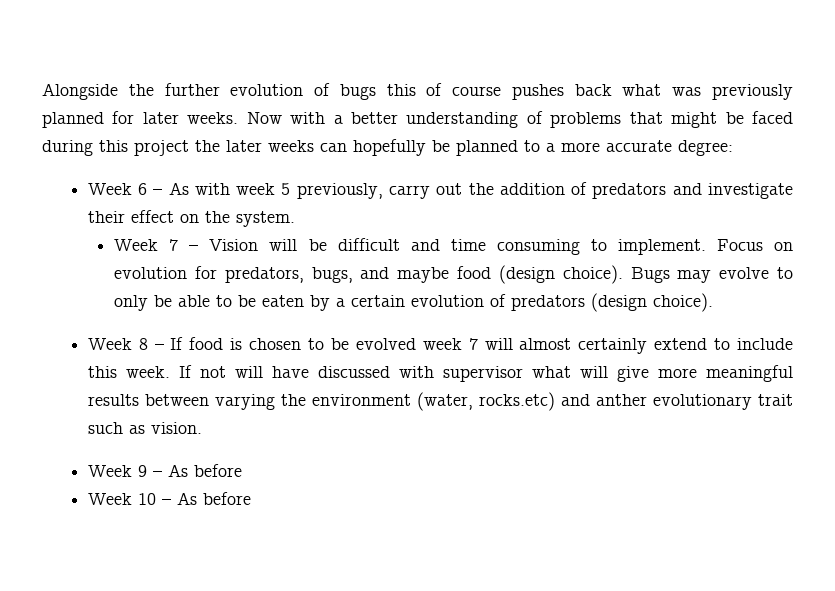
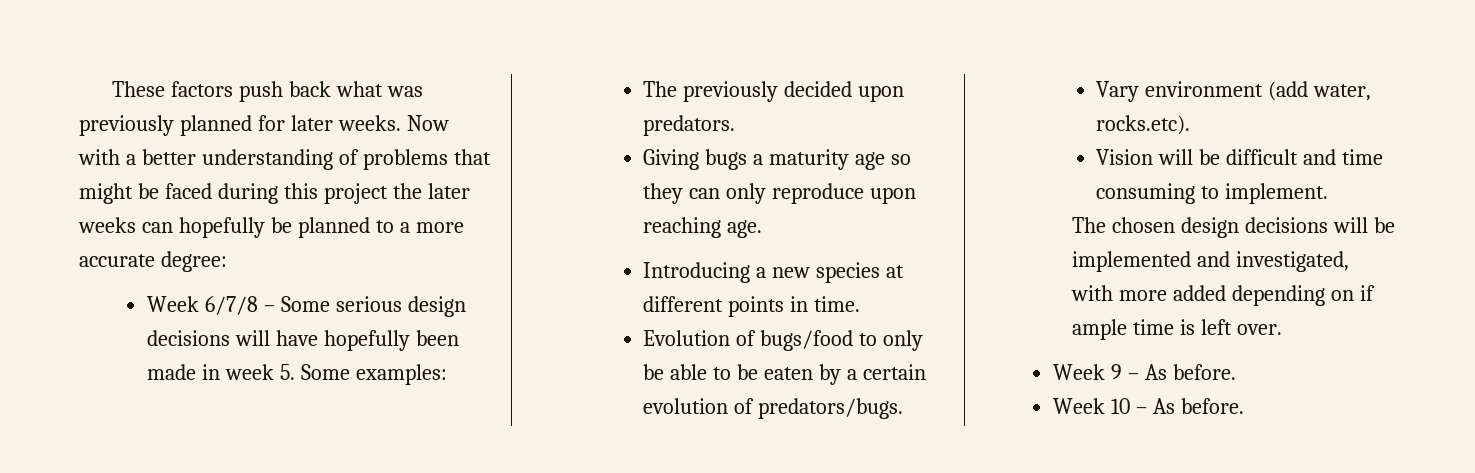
- Alongside the further evolution of bugs this of course pushes back what was previously planned for later weeks.
+ These factors push back what was previously planned for later weeks.
- Week 6 – As with week 5 previously, carry out the addition of predators and investigate their effect on the system.
- Week 7 – Vision will be difficult and time consuming to implement. Focus on evolution for predators, bugs, and maybe food (design choice). Bugs may evolve to only be able to be eaten by a certain evolution of predators (design choice).
- Week 8 – If food is chosen to be evolved week 7 will almost certainly extend to include this week. If not will have discussed with supervisor what will give more meaningful results between varying the environment (water, rocks.etc) and anther evolutionary trait such as vision.
+ Week 6/7/8 – Some serious design decisions will have hopefully been made in week 5. Some examples:
+ The previously decided upon predators.
+ Giving bugs a maturity age so they can only reproduce upon reaching age.
+ Introducing a new species at different points in time.
+ Evolution of bugs/food to only be able to be eaten by a certain evolution of predators/bugs.
+ Vary environment (add water, rocks.etc).
+ Vision will be difficult and time consuming to implement.
+ The chosen design decisions will be implemented and investigated, with more added depending on if ample time is left over.
- Week 9 – As before
+ Week 9 – As before.
- Week 10 – As before
+ Week 10 – As before.

